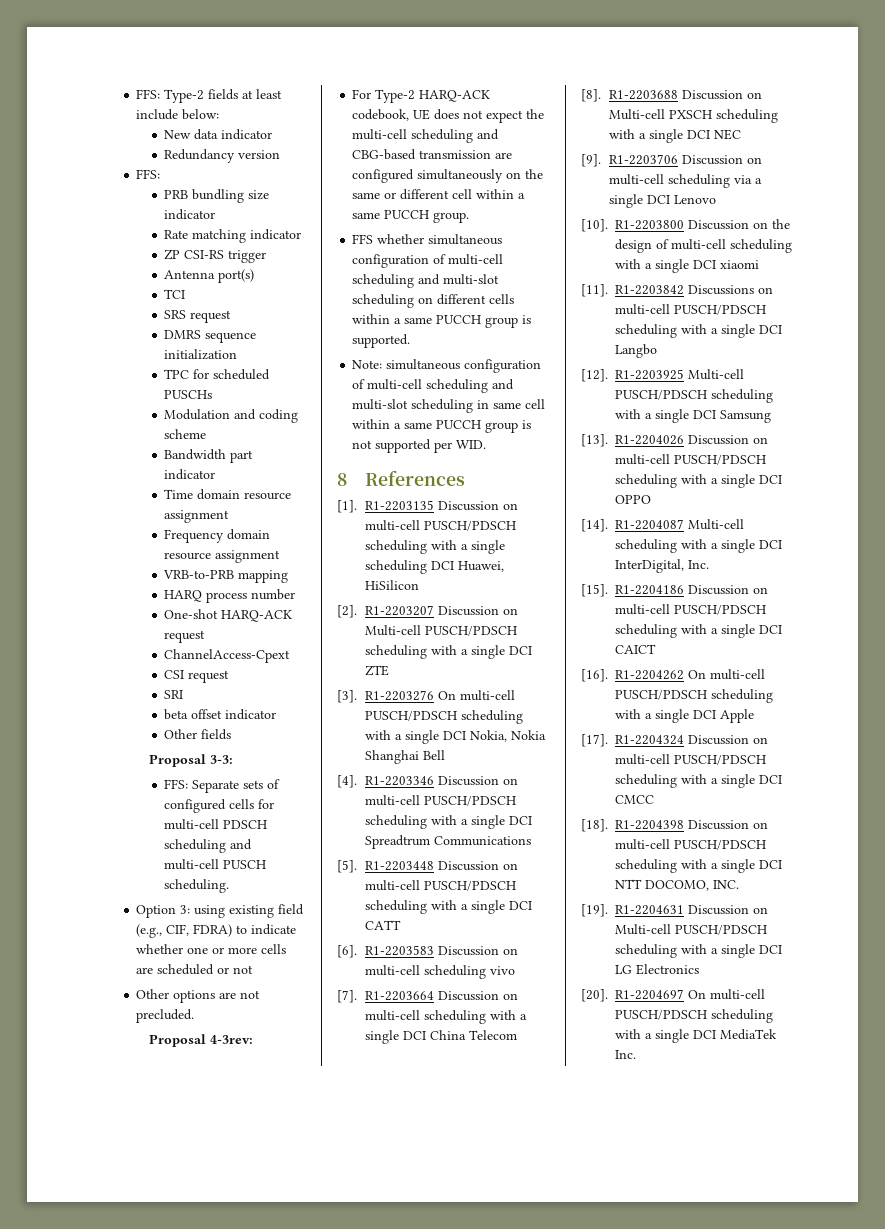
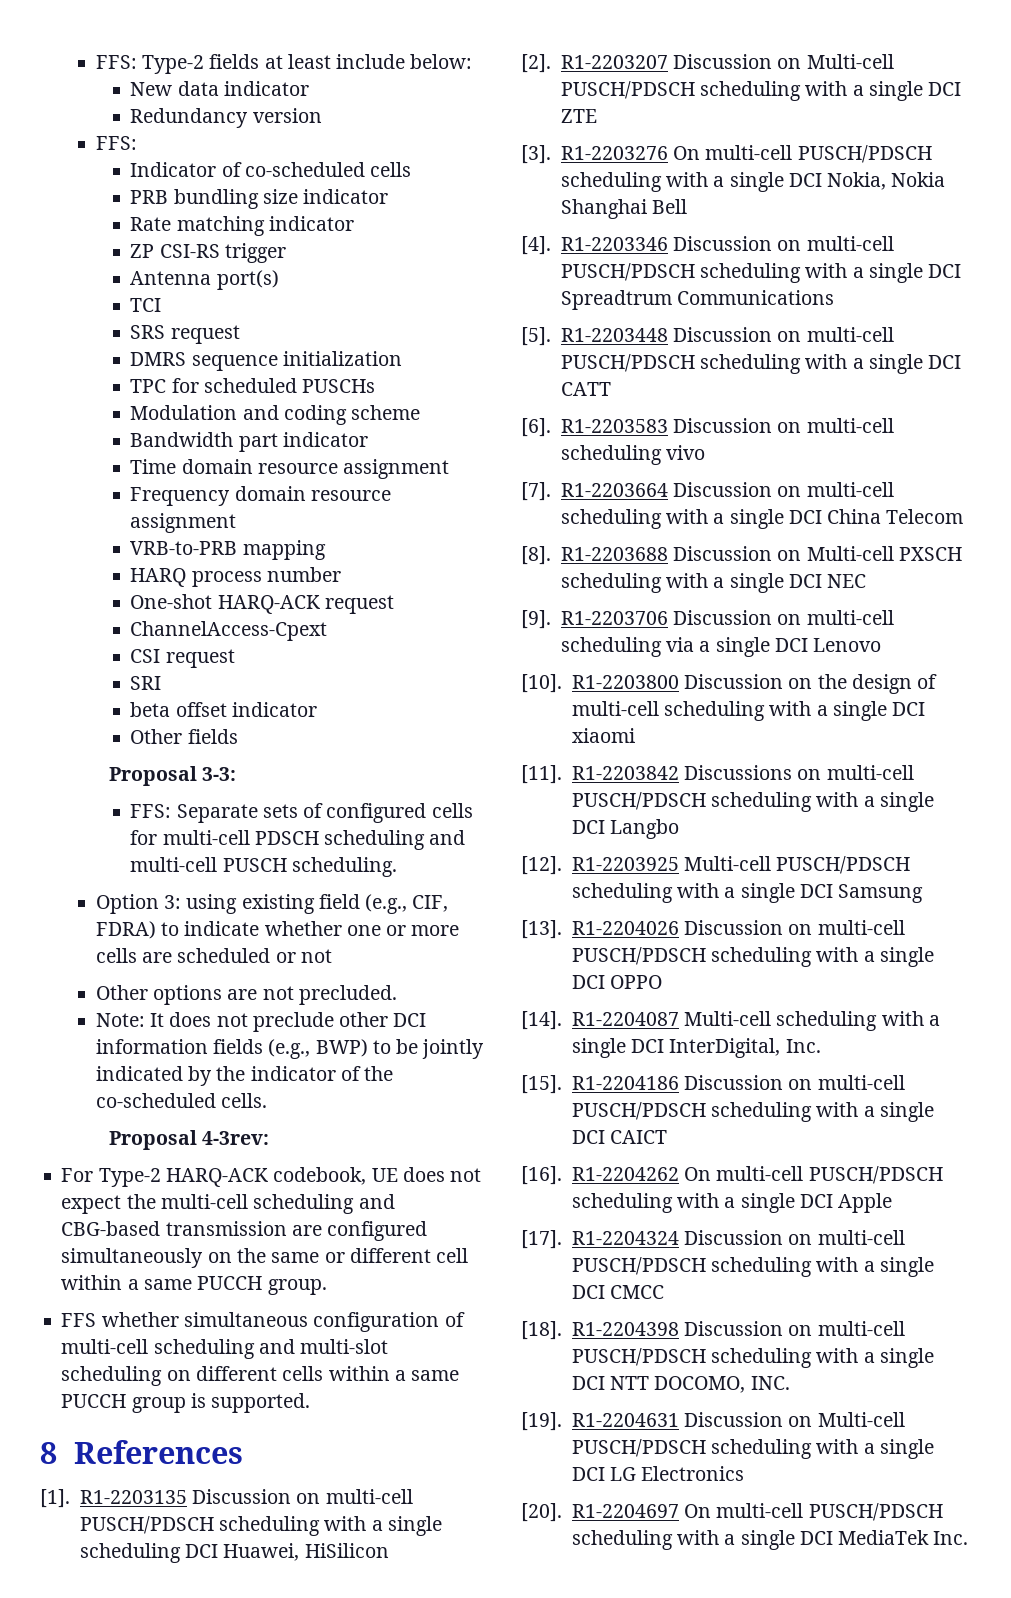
+ Indicator of co-scheduled cells
+ Note: It does not preclude other DCI information fields (e.g., BWP) to be jointly indicated by the indicator of the co-scheduled cells.
- Note: simultaneous configuration of multi-cell scheduling and multi-slot scheduling in same cell within a same PUCCH group is not supported per WID.

